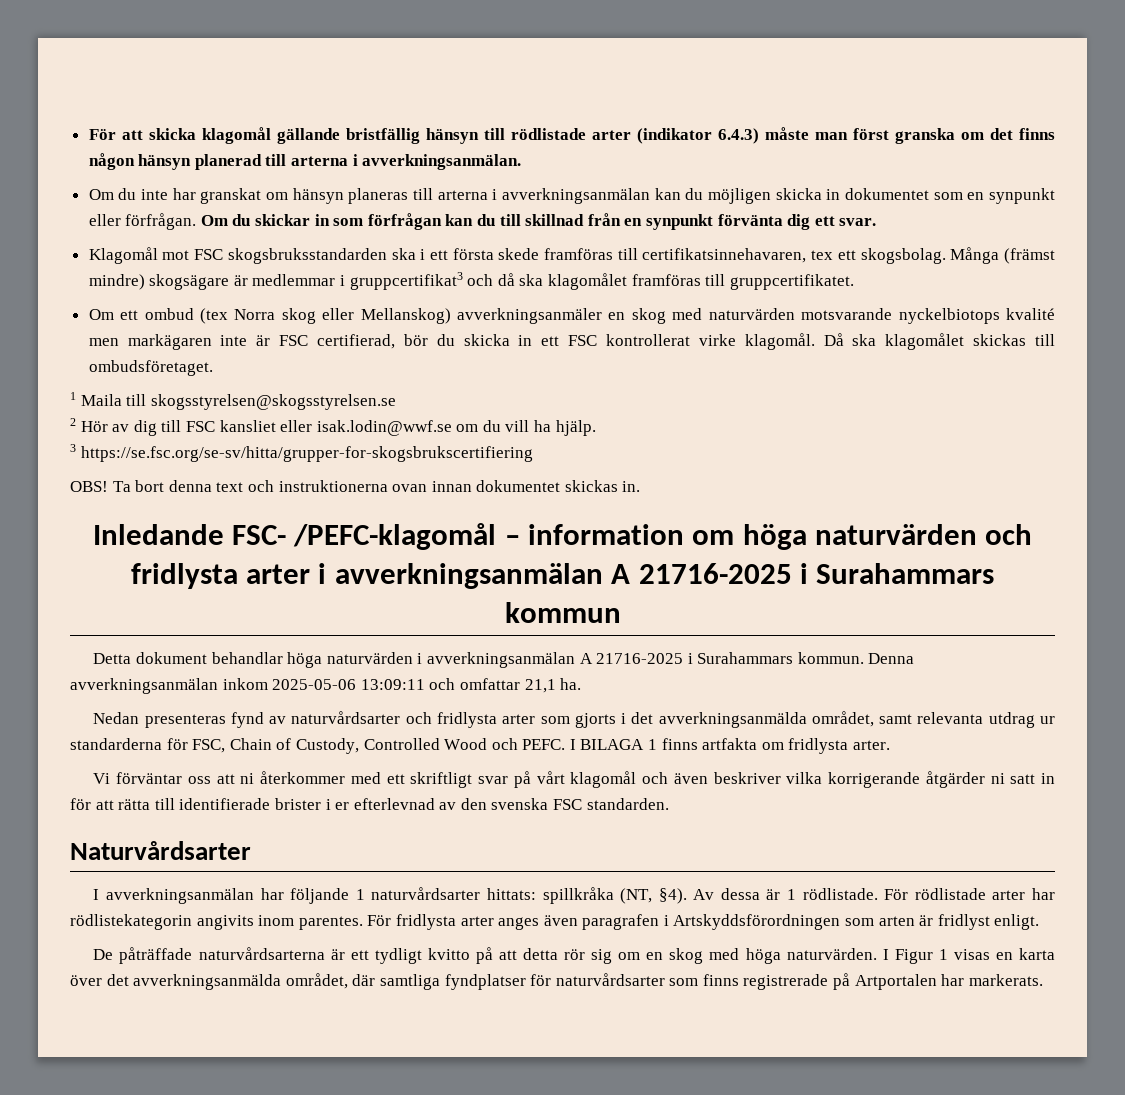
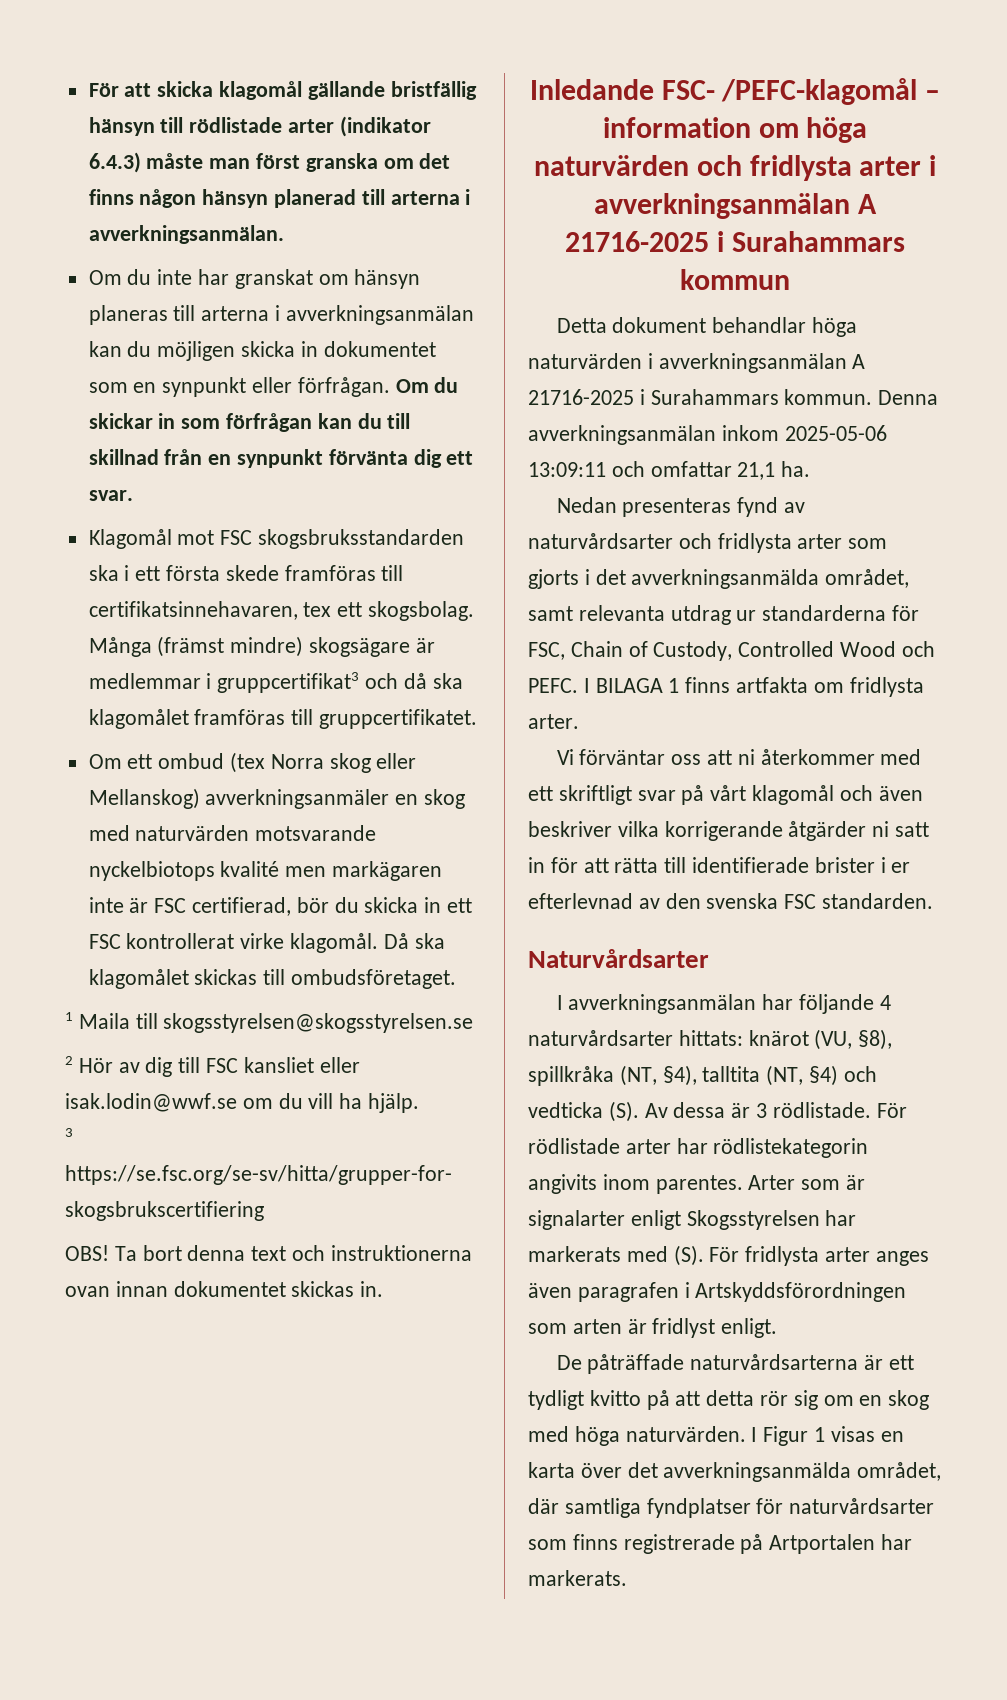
- I avverkningsanmälan har följande 1 naturvårdsarter hittats: spillkråka (NT, §4). Av dessa är 1 rödlistade.
+ I avverkningsanmälan har följande 4 naturvårdsarter hittats: knärot (VU, §8), spillkråka (NT, §4), talltita (NT, §4) och vedticka (S). Av dessa är 3 rödlistade.
- För fridlysta arter anges även paragrafen i Artskyddsförordningen som arten är fridlyst enligt.
+ Arter som är signalarter enligt Skogsstyrelsen har markerats med (S). För fridlysta arter anges även paragrafen i Artskyddsförordningen som arten är fridlyst enligt.

